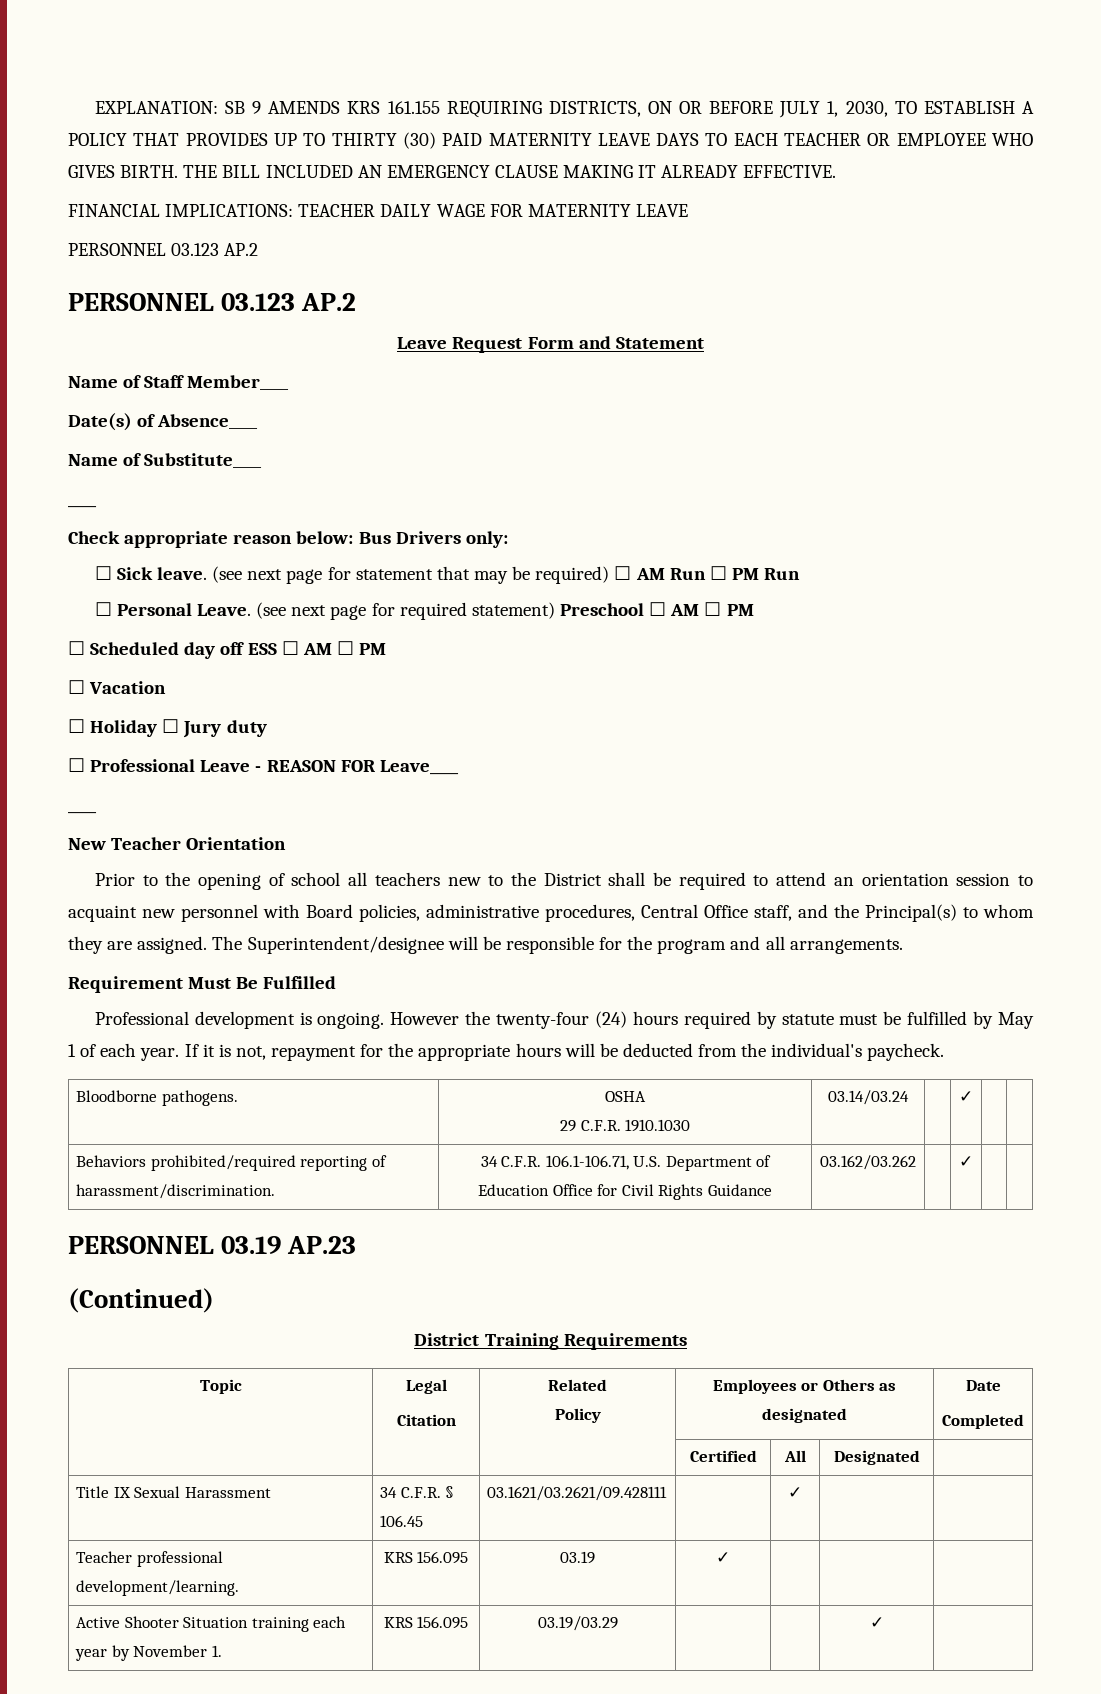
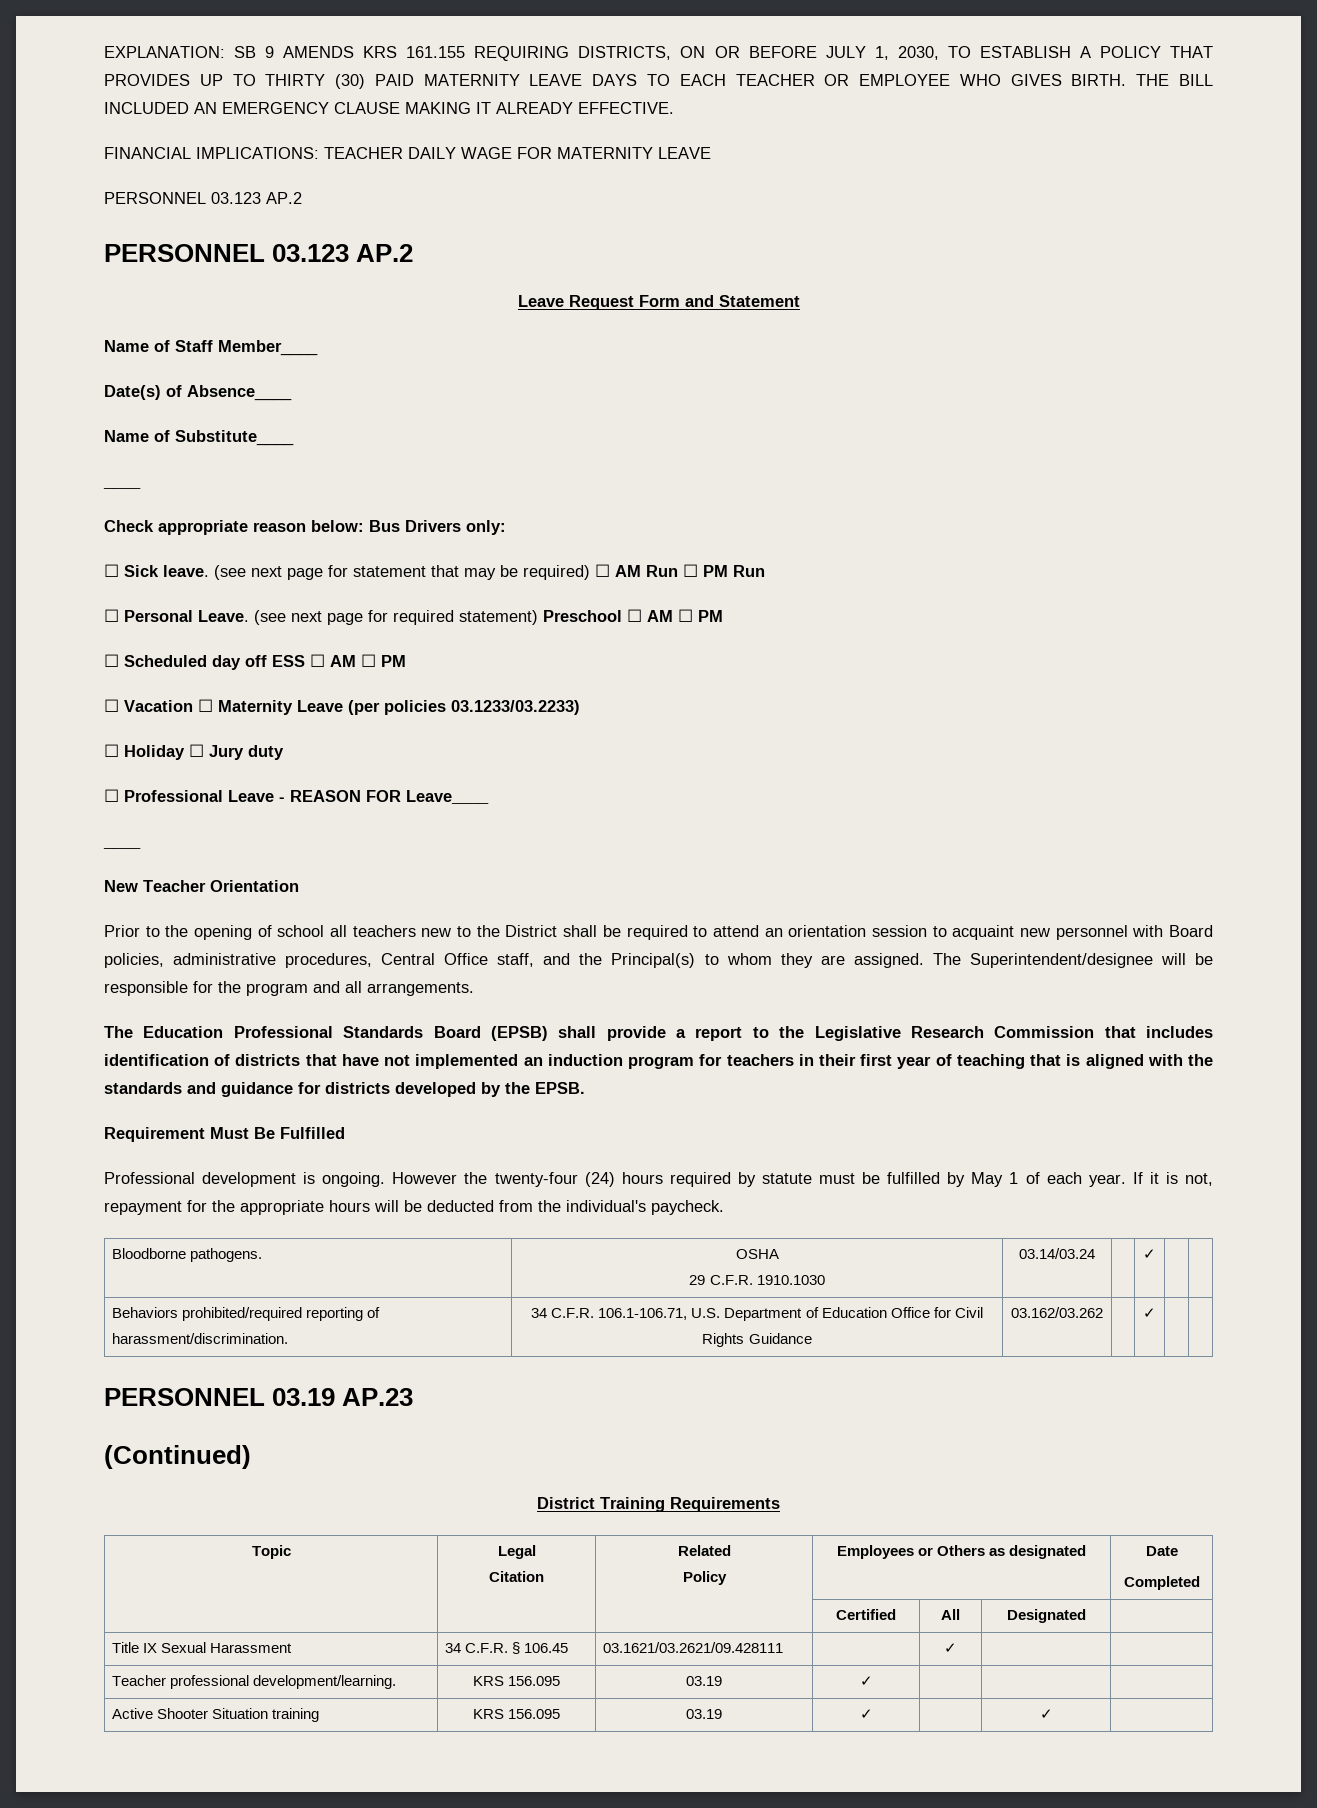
- ☐ Vacation
+ ☐ Vacation ☐ Maternity Leave (per policies 03.1233/03.2233)
+ The Education Professional Standards Board (EPSB) shall provide a report to the Legislative Research Commission that includes identification of districts that have not implemented an induction program for teachers in their first year of teaching that is aligned with the standards and guidance for districts developed by the EPSB.
- Active Shooter Situation training each year by November 1. | KRS 156.095 | 03.19/03.29 | | | ✓ |
+ Active Shooter Situation training | KRS 156.095 | 03.19 | ✓ | | ✓ |

